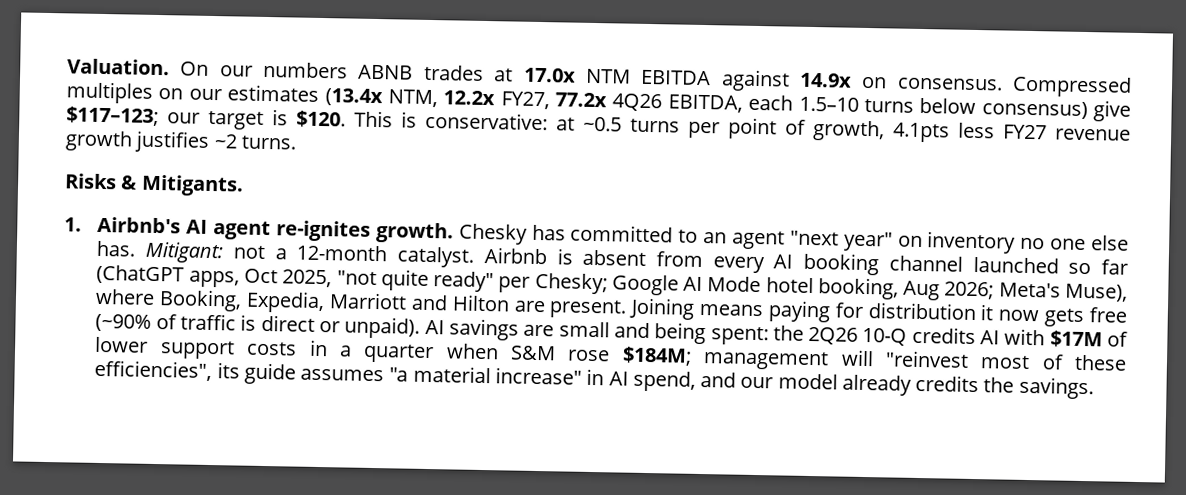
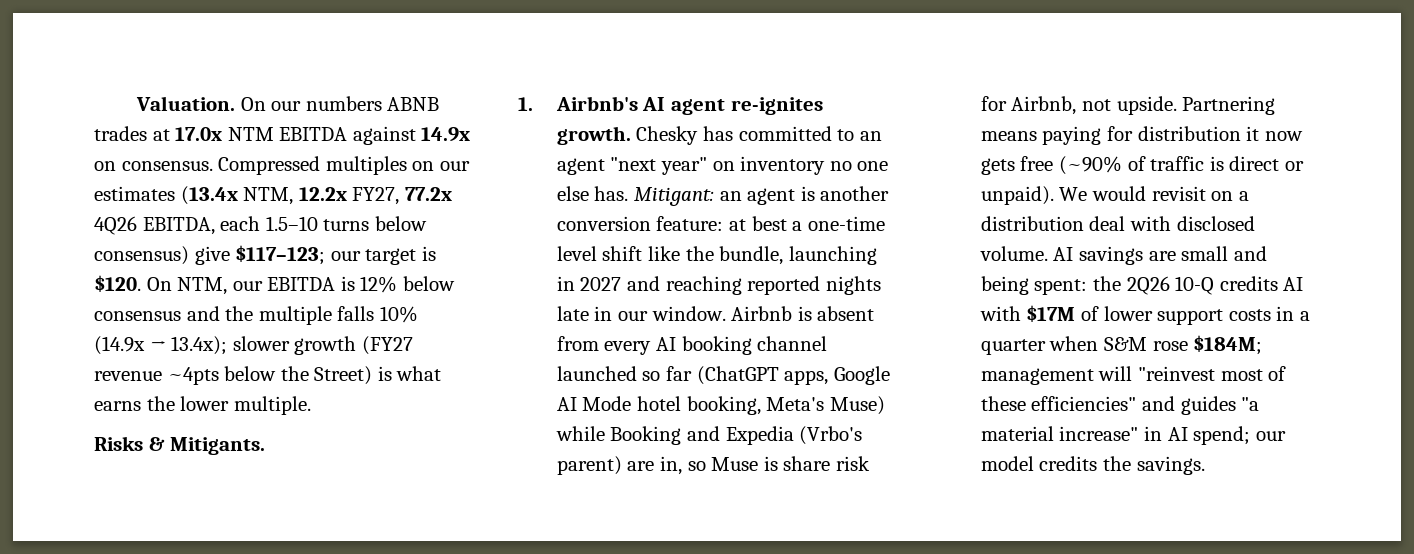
- This is conservative: at ~0.5 turns per point of growth, 4.1pts less FY27 revenue growth justifies ~2 turns.
+ On NTM, our EBITDA is 12% below consensus and the multiple falls 10% (14.9x → 13.4x); slower growth (FY27 revenue ~4pts below the Street) is what earns the lower multiple.
- Mitigant: not a 12-month catalyst.
+ Mitigant: an agent is another conversion feature: at best a one-time level shift like the bundle, launching in 2027 and reaching reported nights late in our window.
- Airbnb is absent from every AI booking channel launched so far (ChatGPT apps, Oct 2025, "not quite ready" per Chesky; Google AI Mode hotel booking, Aug 2026; Meta's Muse), where Booking, Expedia, Marriott and Hilton are present. Joining means paying for distribution it now gets free (~90% of traffic is direct or unpaid).
+ Airbnb is absent from every AI booking channel launched so far (ChatGPT apps, Google AI Mode hotel booking, Meta's Muse) while Booking and Expedia (Vrbo's parent) are in, so Muse is share risk for Airbnb, not upside. Partnering means paying for distribution it now gets free (~90% of traffic is direct or unpaid).
+ We would revisit on a distribution deal with disclosed volume.
- AI savings are small and being spent: the 2Q26 10-Q credits AI with $17M of lower support costs in a quarter when S&M rose $184M; management will "reinvest most of these efficiencies", its guide assumes "a material increase" in AI spend, and our model already credits the savings.
+ AI savings are small and being spent: the 2Q26 10-Q credits AI with $17M of lower support costs in a quarter when S&M rose $184M; management will "reinvest most of these efficiencies" and guides "a material increase" in AI spend; our model credits the savings.

